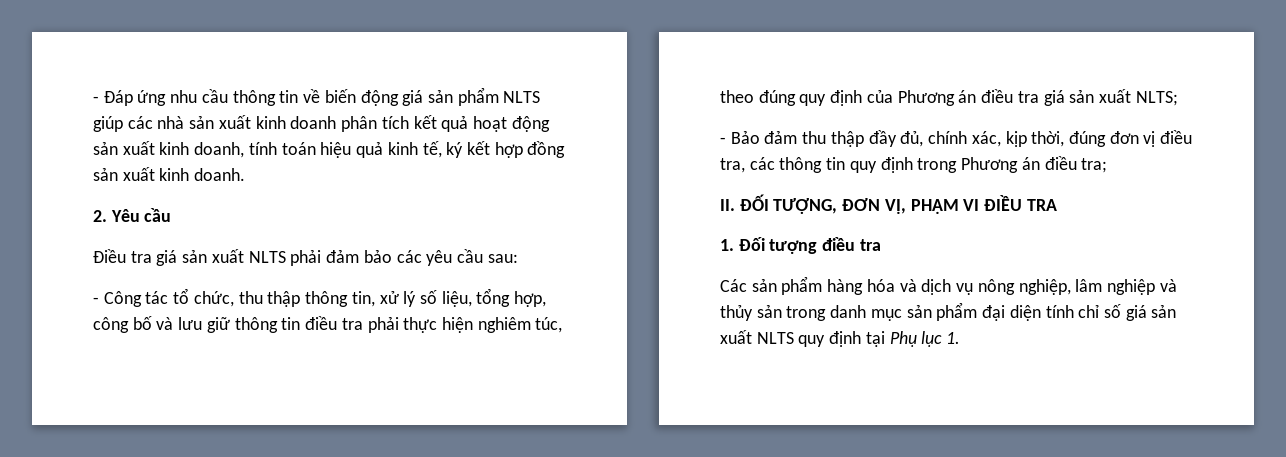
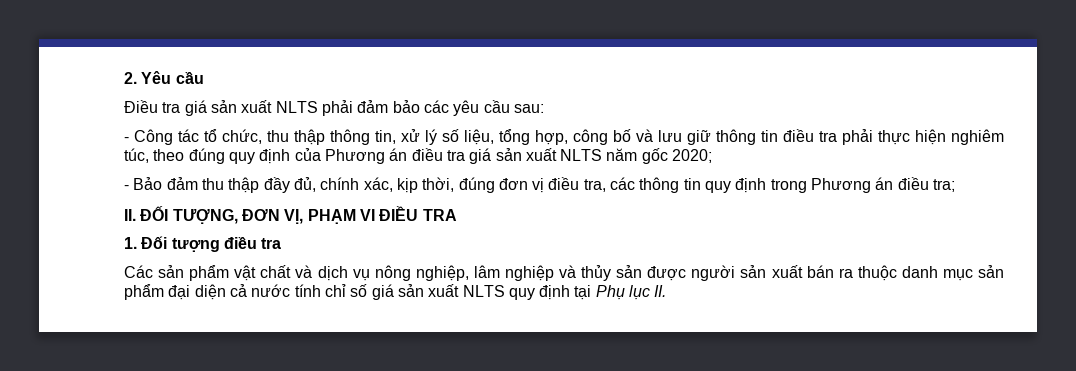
- - Đáp ứng nhu cầu thông tin về biến động giá sản phẩm NLTS giúp các nhà sản xuất kinh doanh phân tích kết quả hoạt động sản xuất kinh doanh, tính toán hiệu quả kinh tế, ký kết hợp đồng sản xuất kinh doanh.
- - Công tác tổ chức, thu thập thông tin, xử lý số liệu, tổng hợp, công bố và lưu giữ thông tin điều tra phải thực hiện nghiêm túc, theo đúng quy định của Phương án điều tra giá sản xuất NLTS;
+ - Công tác tổ chức, thu thập thông tin, xử lý số liệu, tổng hợp, công bố và lưu giữ thông tin điều tra phải thực hiện nghiêm túc, theo đúng quy định của Phương án điều tra giá sản xuất NLTS năm gốc 2020;
- Các sản phẩm hàng hóa và dịch vụ nông nghiệp, lâm nghiệp và thủy sản trong danh mục sản phẩm đại diện tính chỉ số giá sản xuất NLTS quy định tại Phụ lục 1.
+ Các sản phẩm vật chất và dịch vụ nông nghiệp, lâm nghiệp và thủy sản được người sản xuất bán ra thuộc danh mục sản phẩm đại diện cả nước tính chỉ số giá sản xuất NLTS quy định tại Phụ lục II.

